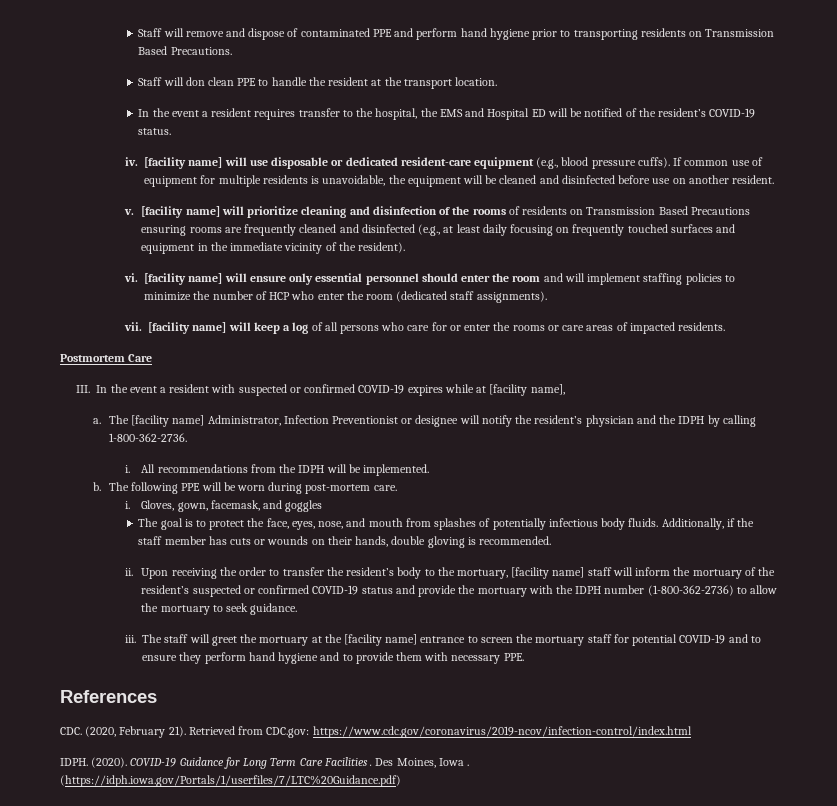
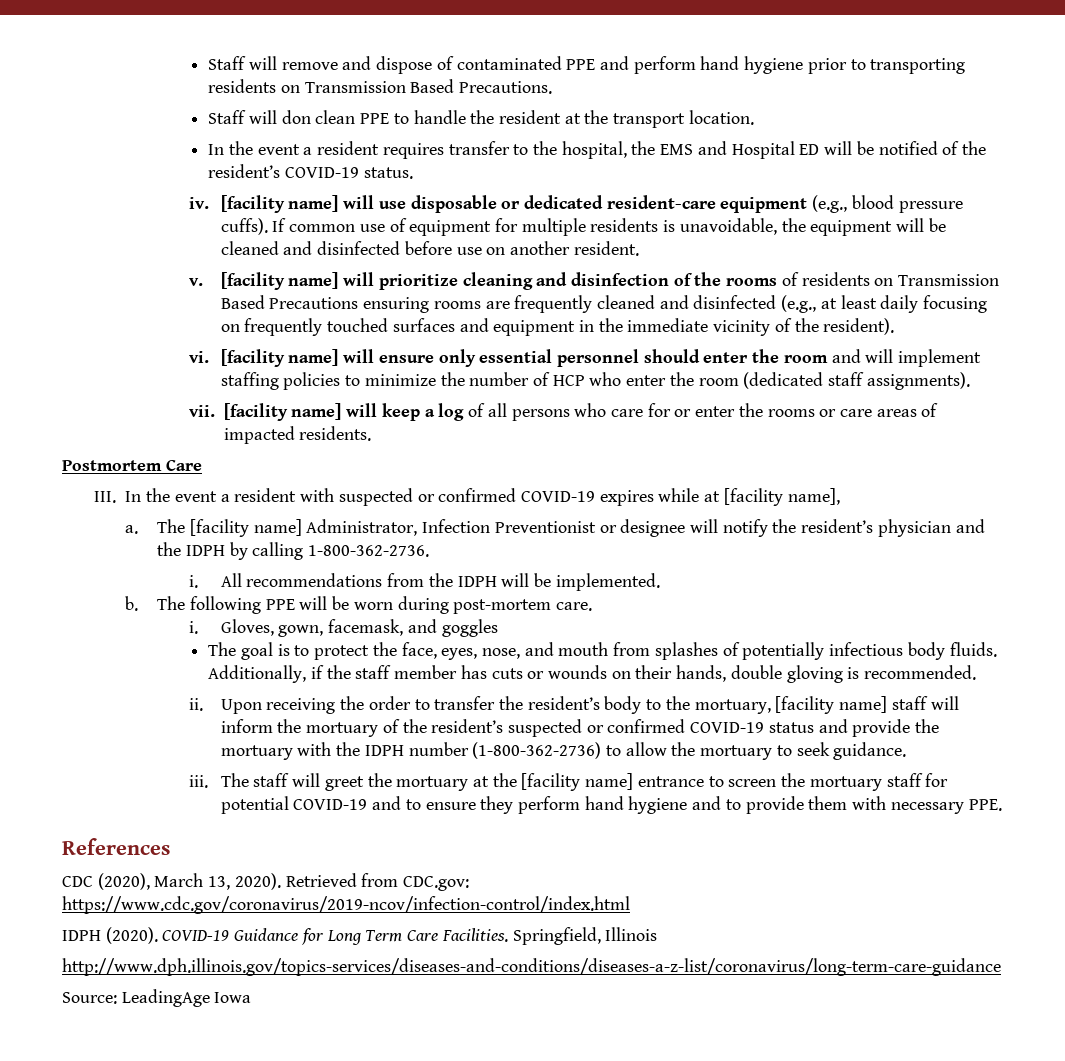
- CDC. (2020, February 21).
+ CDC (2020), March 13, 2020).
- IDPH. (2020).
+ IDPH (2020).
- COVID-19 Guidance for Long Term Care Facilities . Des Moines, Iowa . (https://idph.iowa.gov/Portals/1/userfiles/7/LTC%20Guidance.pdf)
+ COVID-19 Guidance for Long Term Care Facilities. Springfield, Illinois
+ http://www.dph.illinois.gov/topics-services/diseases-and-conditions/diseases-a-z-list/coronavirus/long-term-care-guidance
+ Source: LeadingAge Iowa

